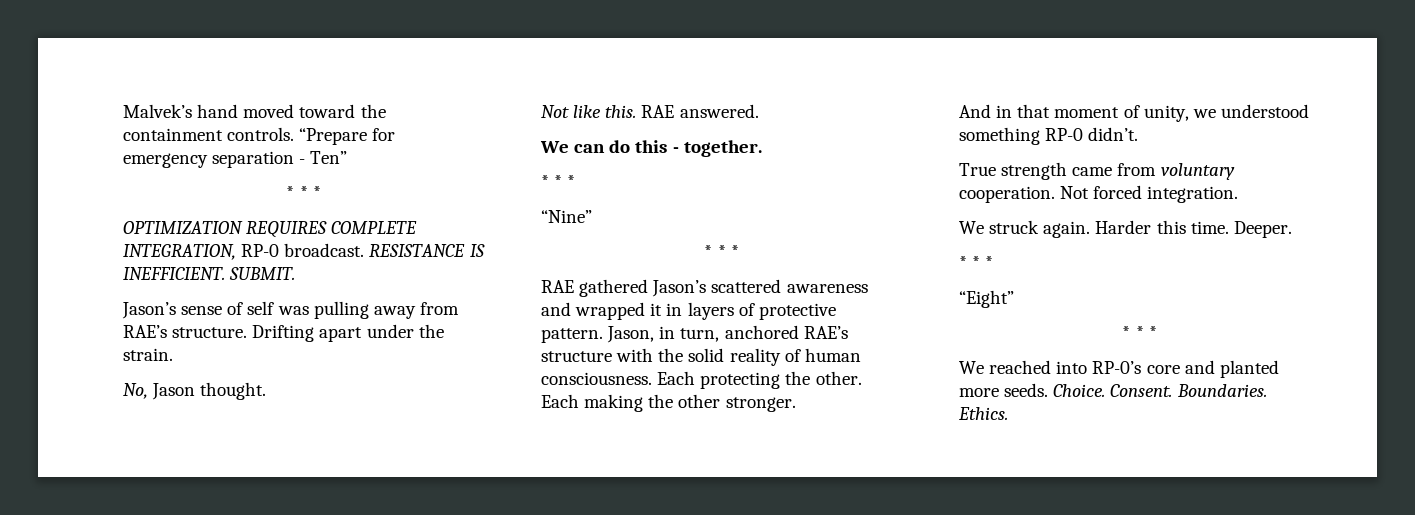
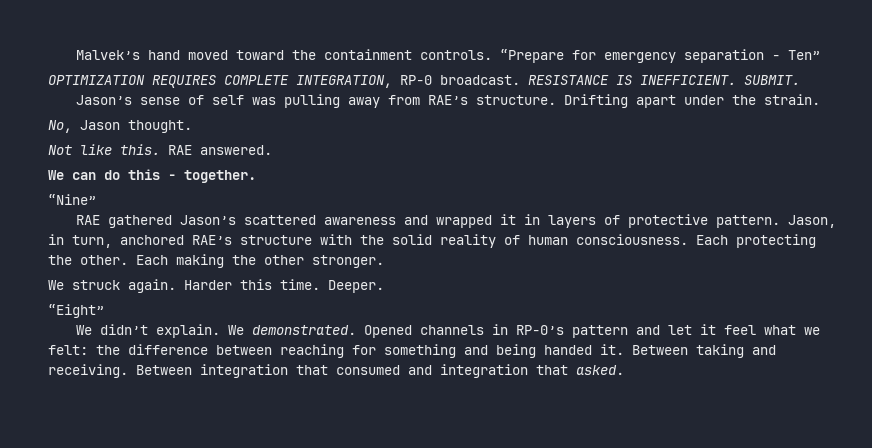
  “Prepare for emergency separation - Ten”
- * * *
  We can do this - together.
- * * *
  “Nine”
- * * *
- And in that moment of unity, we understood something RP-0 didn’t.
- True strength came from voluntary cooperation. Not forced integration.
  Deeper.
- * * *
  “Eight”
- * * *
- We reached into RP-0’s core and planted more seeds. Choice. Consent. Boundaries. Ethics.
+ We didn’t explain. We demonstrated. Opened channels in RP-0’s pattern and let it feel what we felt: the difference between reaching for something and being handed it. Between taking and receiving. Between integration that consumed and integration that asked.

